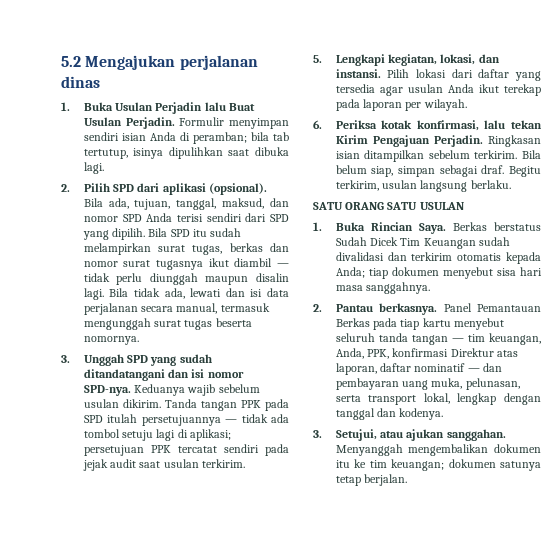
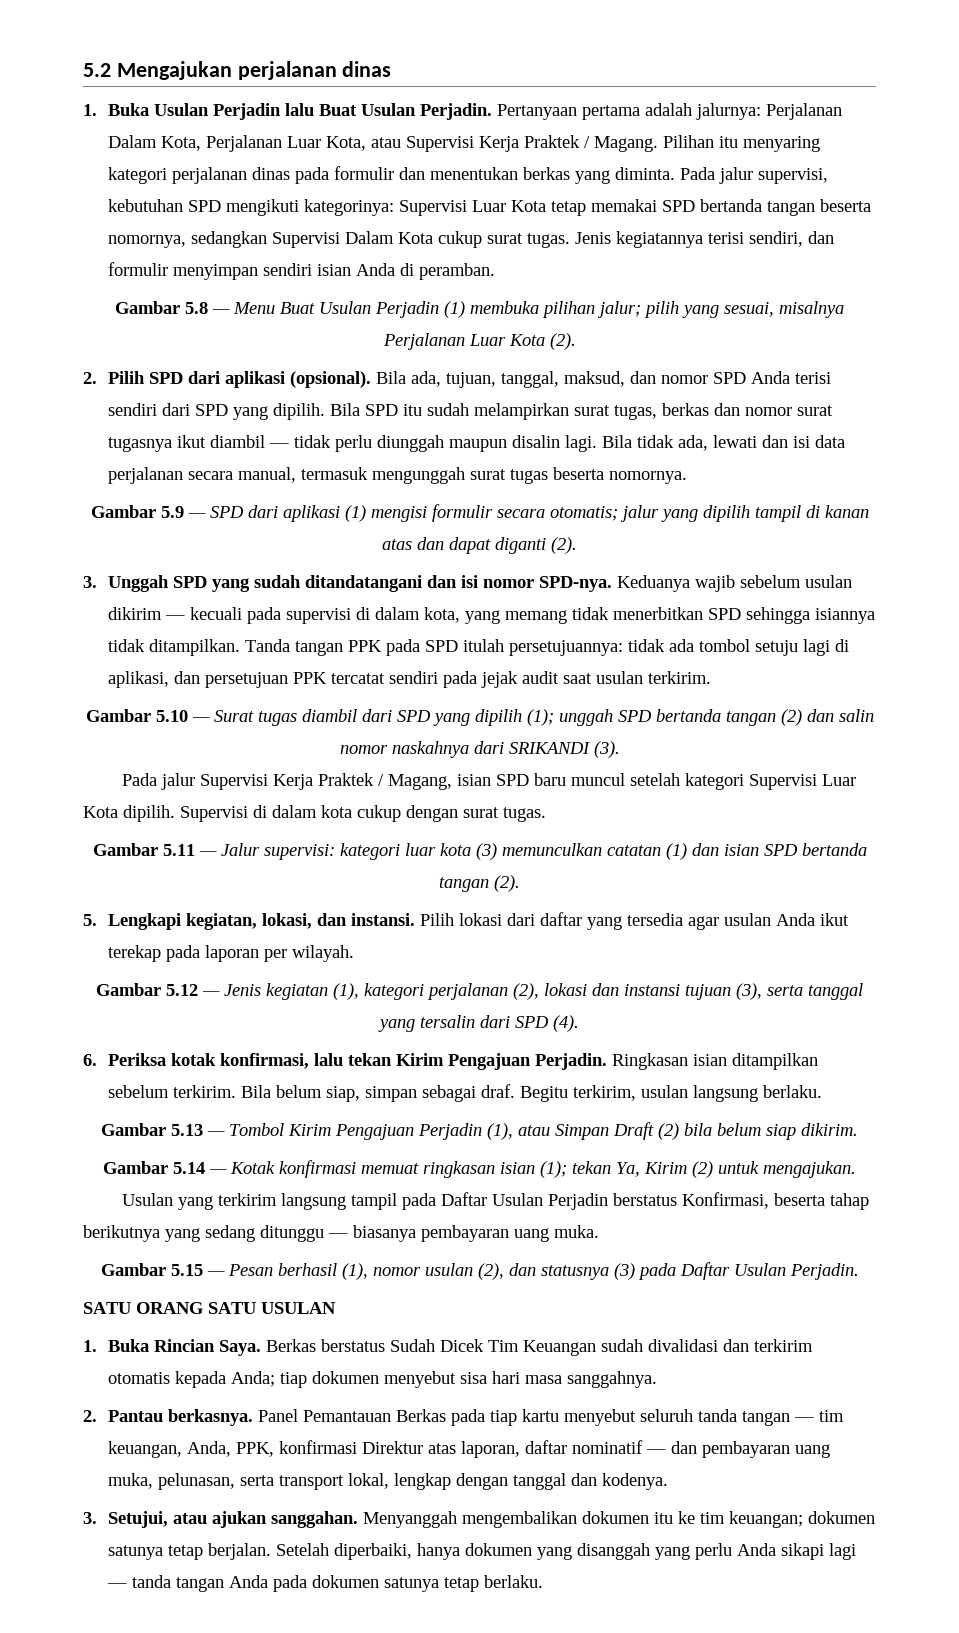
- Formulir menyimpan sendiri isian Anda di peramban; bila tab tertutup, isinya dipulihkan saat dibuka lagi.
+ Pertanyaan pertama adalah jalurnya: Perjalanan Dalam Kota, Perjalanan Luar Kota, atau Supervisi Kerja Praktek / Magang. Pilihan itu menyaring kategori perjalanan dinas pada formulir dan menentukan berkas yang diminta. Pada jalur supervisi, kebutuhan SPD mengikuti kategorinya: Supervisi Luar Kota tetap memakai SPD bertanda tangan beserta nomornya, sedangkan Supervisi Dalam Kota cukup surat tugas. Jenis kegiatannya terisi sendiri, dan formulir menyimpan sendiri isian Anda di peramban.
+ Gambar 5.8 — Menu Buat Usulan Perjadin (1) membuka pilihan jalur; pilih yang sesuai, misalnya Perjalanan Luar Kota (2).
+ Gambar 5.9 — SPD dari aplikasi (1) mengisi formulir secara otomatis; jalur yang dipilih tampil di kanan atas dan dapat diganti (2).
- Keduanya wajib sebelum usulan dikirim.
+ Keduanya wajib sebelum usulan dikirim — kecuali pada supervisi di dalam kota, yang memang tidak menerbitkan SPD sehingga isiannya tidak ditampilkan.
- Tanda tangan PPK pada SPD itulah persetujuannya — tidak ada tombol setuju lagi di aplikasi; persetujuan PPK tercatat sendiri pada jejak audit saat usulan terkirim.
+ Tanda tangan PPK pada SPD itulah persetujuannya: tidak ada tombol setuju lagi di aplikasi, dan persetujuan PPK tercatat sendiri pada jejak audit saat usulan terkirim.
+ Gambar 5.10 — Surat tugas diambil dari SPD yang dipilih (1); unggah SPD bertanda tangan (2) dan salin nomor naskahnya dari SRIKANDI (3).
+ Pada jalur Supervisi Kerja Praktek / Magang, isian SPD baru muncul setelah kategori Supervisi Luar Kota dipilih. Supervisi di dalam kota cukup dengan surat tugas.
+ Gambar 5.11 — Jalur supervisi: kategori luar kota (3) memunculkan catatan (1) dan isian SPD bertanda tangan (2).
+ Gambar 5.12 — Jenis kegiatan (1), kategori perjalanan (2), lokasi dan instansi tujuan (3), serta tanggal yang tersalin dari SPD (4).
+ Gambar 5.13 — Tombol Kirim Pengajuan Perjadin (1), atau Simpan Draft (2) bila belum siap dikirim.
+ Gambar 5.14 — Kotak konfirmasi memuat ringkasan isian (1); tekan Ya, Kirim (2) untuk mengajukan.
+ Usulan yang terkirim langsung tampil pada Daftar Usulan Perjadin berstatus Konfirmasi, beserta tahap berikutnya yang sedang ditunggu — biasanya pembayaran uang muka.
+ Gambar 5.15 — Pesan berhasil (1), nomor usulan (2), dan statusnya (3) pada Daftar Usulan Perjadin.
+ Setelah diperbaiki, hanya dokumen yang disanggah yang perlu Anda sikapi lagi — tanda tangan Anda pada dokumen satunya tetap berlaku.

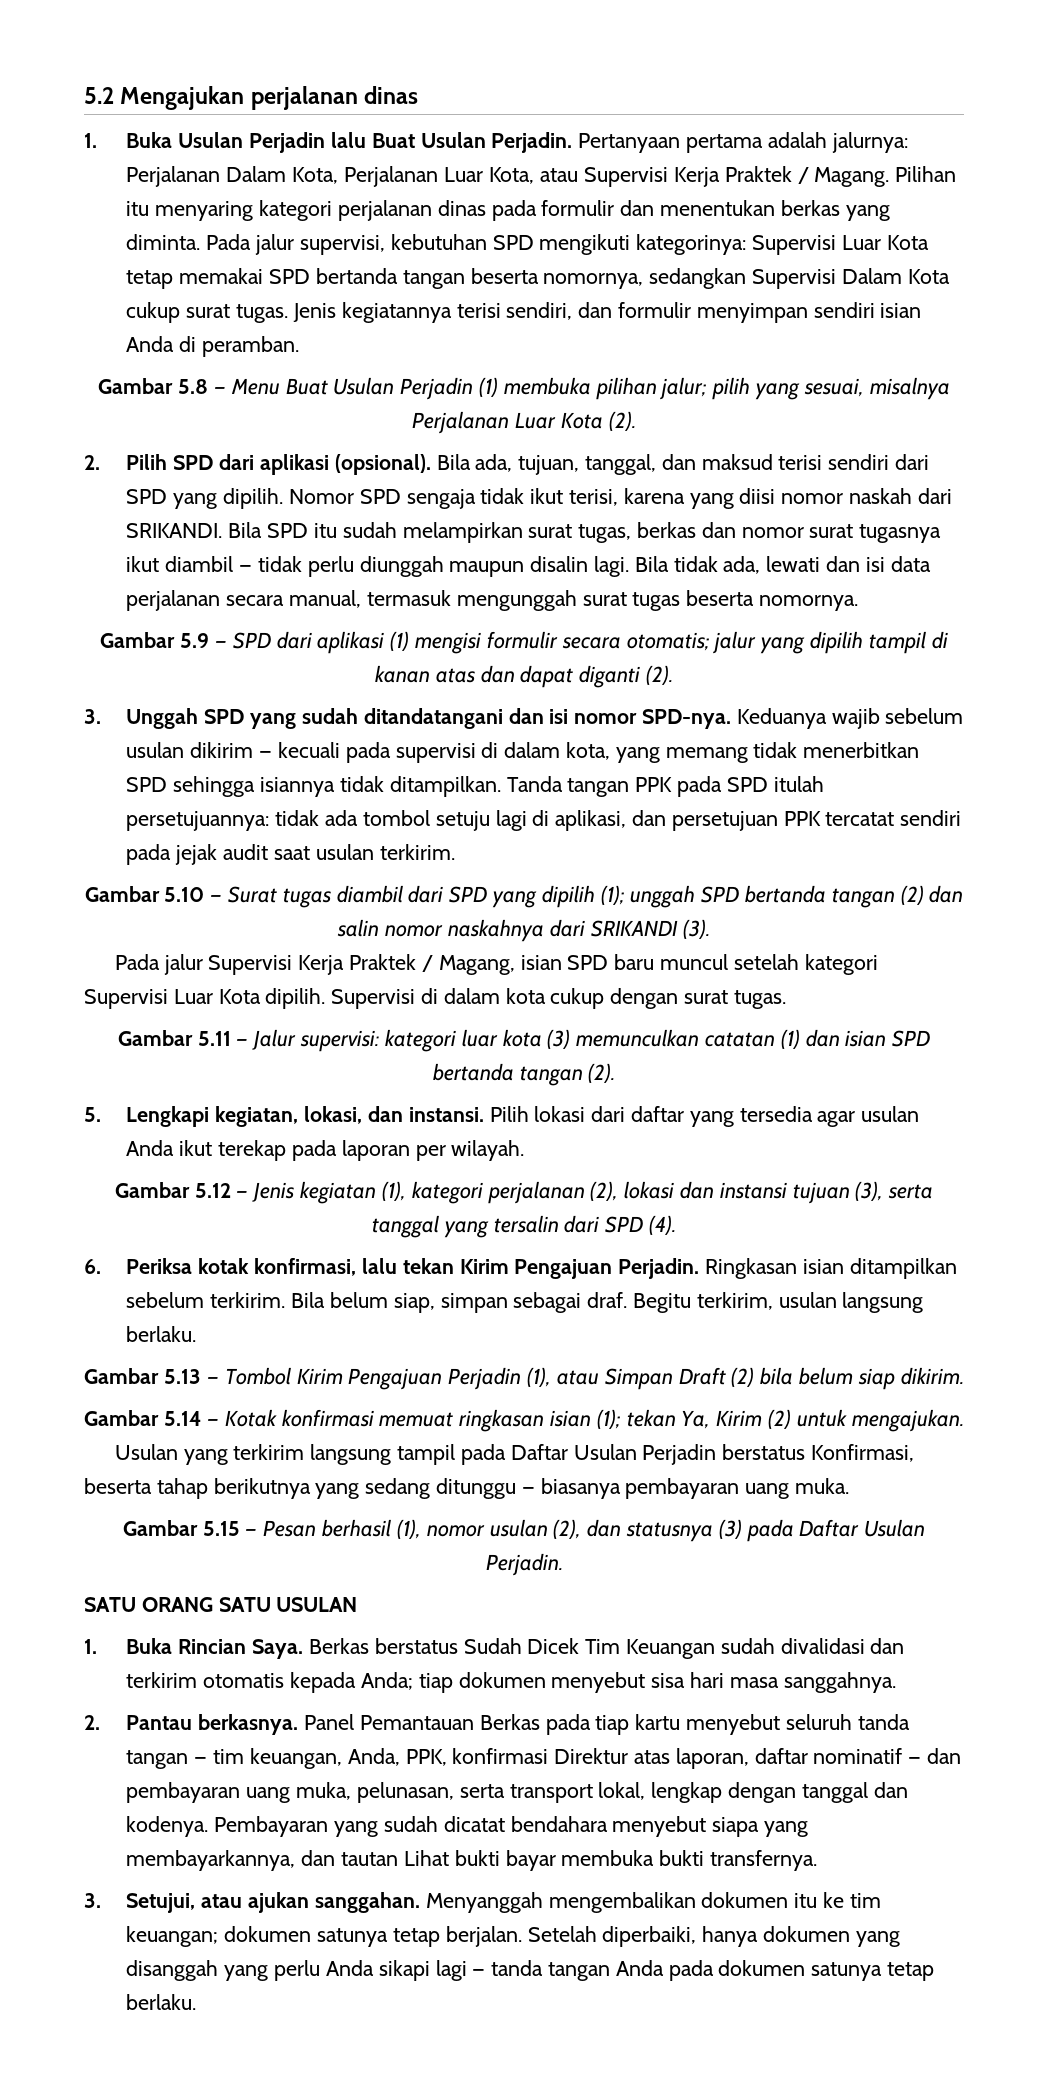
- Bila ada, tujuan, tanggal, maksud, dan nomor SPD Anda terisi sendiri dari SPD yang dipilih.
+ Bila ada, tujuan, tanggal, dan maksud terisi sendiri dari SPD yang dipilih.
+ Nomor SPD sengaja tidak ikut terisi, karena yang diisi nomor naskah dari SRIKANDI.
+ Pembayaran yang sudah dicatat bendahara menyebut siapa yang membayarkannya, dan tautan Lihat bukti bayar membuka bukti transfernya.

